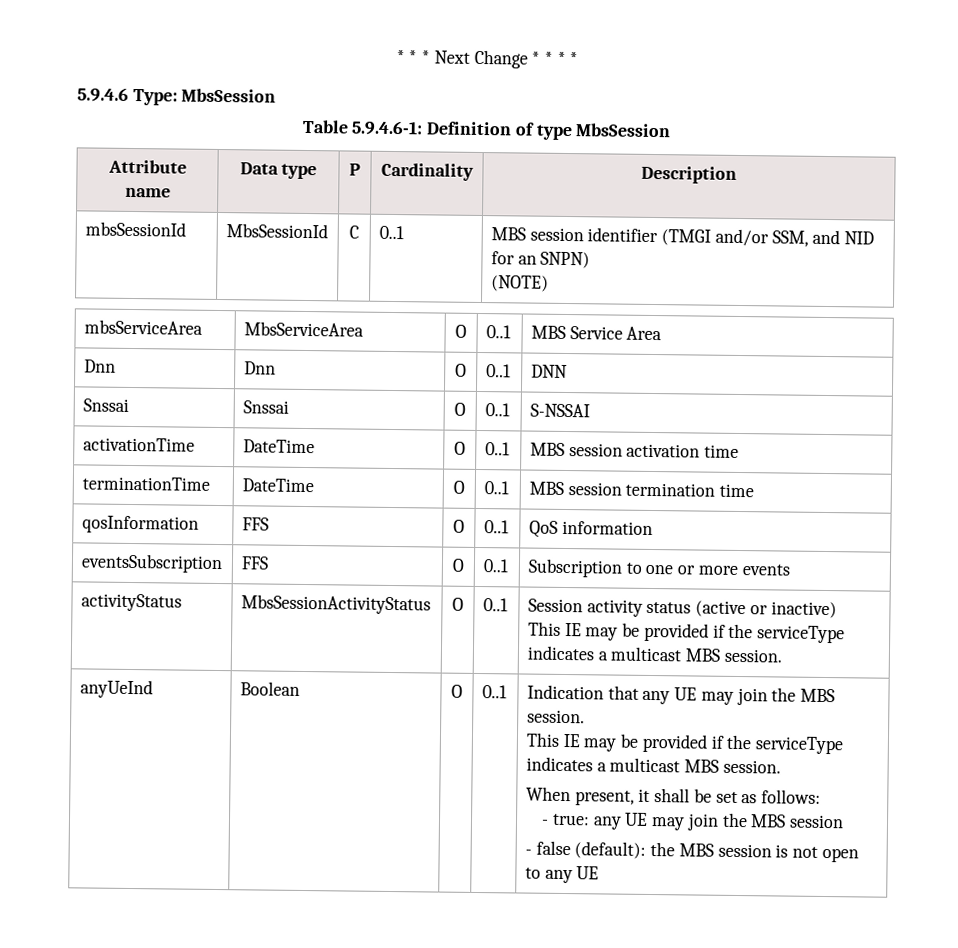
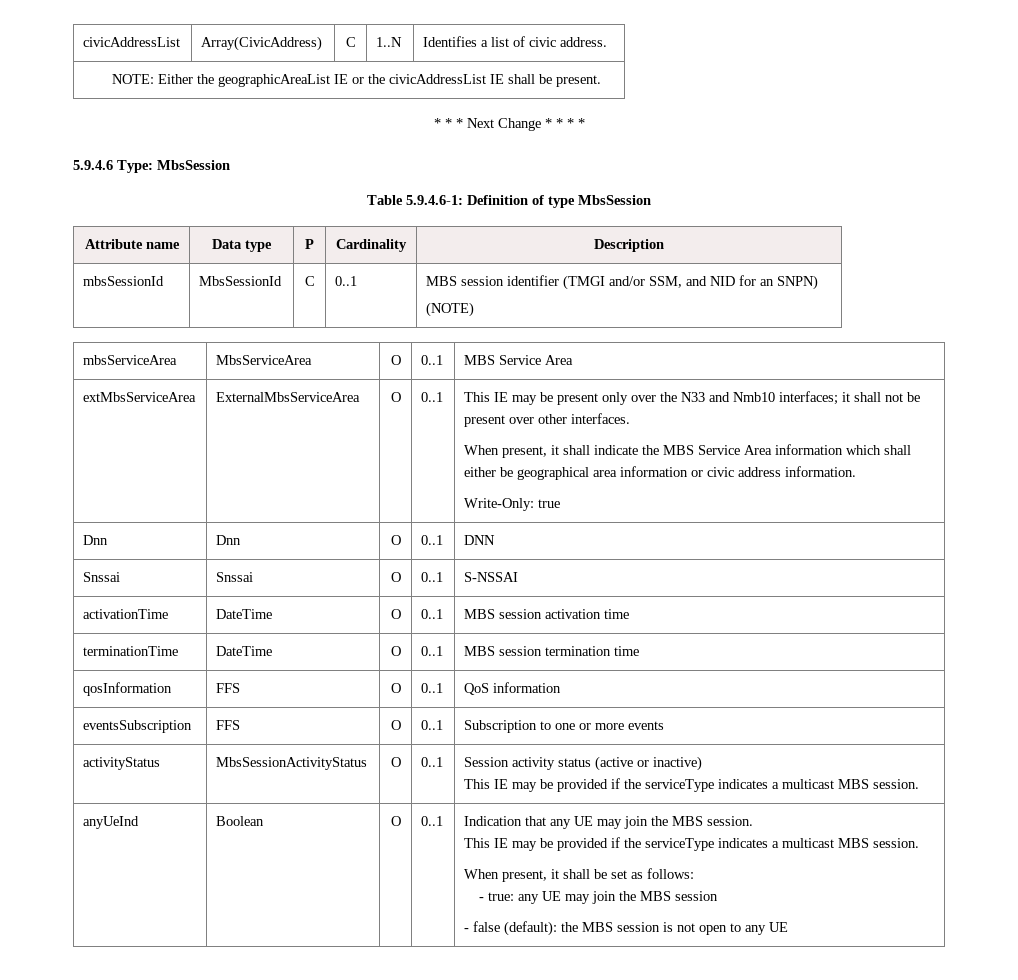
+ civicAddressList | Array(CivicAddress) | C | 1..N | Identifies a list of civic address.
+ NOTE: Either the geographicAreaList IE or the civicAddressList IE shall be present.
+ extMbsServiceArea | ExternalMbsServiceArea | O | 0..1 | This IE may be present only over the N33 and Nmb10 interfaces; it shall not be present over other interfaces.
+ When present, it shall indicate the MBS Service Area information which shall either be geographical area information or civic address information.
+ Write-Only: true

